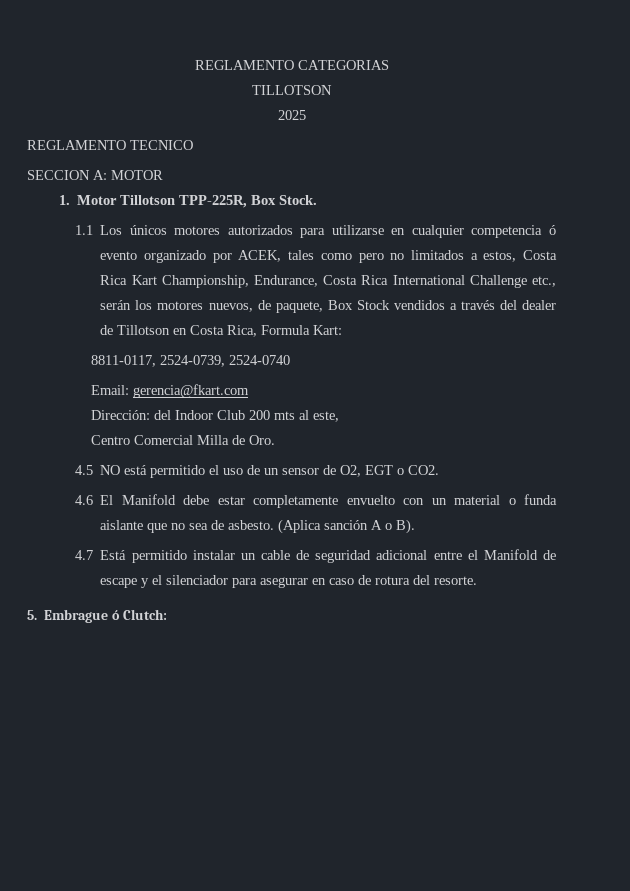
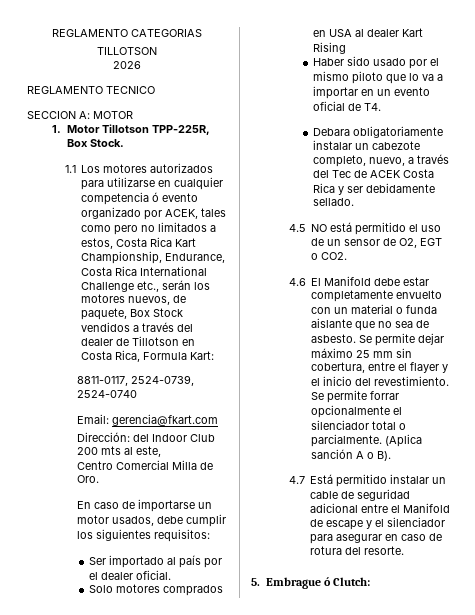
- 2025
+ 2026
- 1.1 Los únicos motores autorizados para utilizarse en cualquier competencia ó evento organizado por ACEK, tales como pero no limitados a estos, Costa Rica Kart Championship, Endurance, Costa Rica International Challenge etc., serán los motores nuevos, de paquete, Box Stock vendidos a través del dealer de Tillotson en Costa Rica, Formula Kart:
+ 1.1 Los motores autorizados para utilizarse en cualquier competencia ó evento organizado por ACEK, tales como pero no limitados a estos, Costa Rica Kart Championship, Endurance, Costa Rica International Challenge etc., serán los motores nuevos, de paquete, Box Stock vendidos a través del dealer de Tillotson en Costa Rica, Formula Kart:
+ En caso de importarse un motor usados, debe cumplir los siguientes requisitos:
+ Ser importado al país por el dealer oficial.
+ Solo motores comprados en USA al dealer Kart Rising
+ Haber sido usado por el mismo piloto que lo va a importar en un evento oficial de T4.
+ Debara obligatoriamente instalar un cabezote completo, nuevo, a través del Tec de ACEK Costa Rica y ser debidamente sellado.
+ Se permite dejar máximo 25 mm sin cobertura, entre el flayer y el inicio del revestimiento. Se permite forrar opcionalmente el silenciador total o parcialmente.

